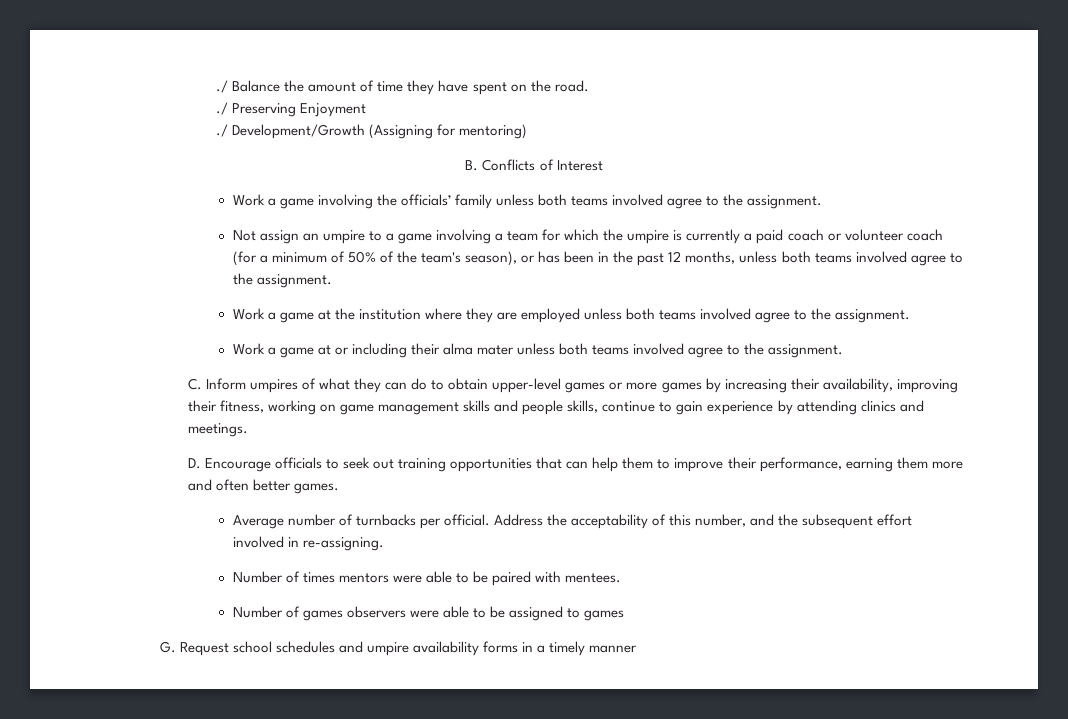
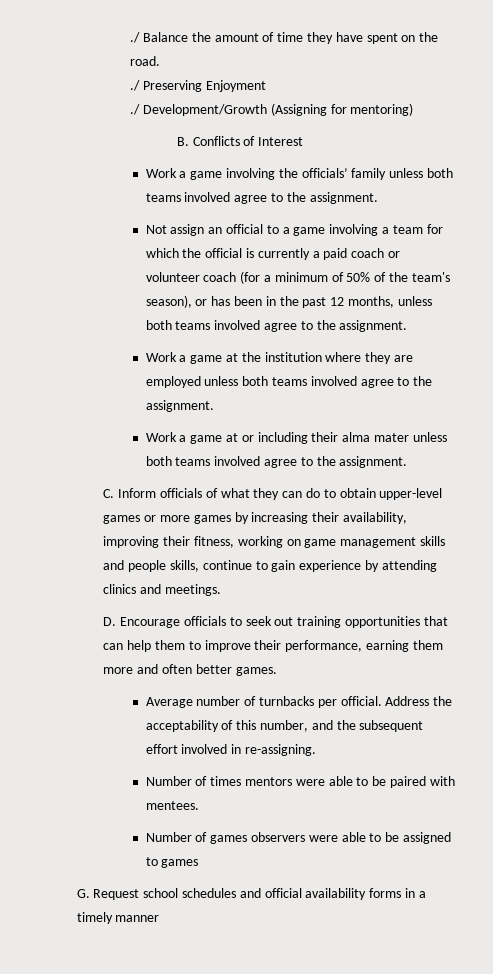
- Not assign an umpire to a game involving a team for which the umpire is currently a paid coach or volunteer coach (for a minimum of 50% of the team's season), or has been in the past 12 months, unless both teams involved agree to the assignment.
+ Not assign an official to a game involving a team for which the official is currently a paid coach or volunteer coach (for a minimum of 50% of the team's season), or has been in the past 12 months, unless both teams involved agree to the assignment.
- C. Inform umpires of what they can do to obtain upper-level games or more games by increasing their availability, improving their fitness, working on game management skills and people skills, continue to gain experience by attending clinics and meetings.
+ C. Inform officials of what they can do to obtain upper-level games or more games by increasing their availability, improving their fitness, working on game management skills and people skills, continue to gain experience by attending clinics and meetings.
- G. Request school schedules and umpire availability forms in a timely manner
+ G. Request school schedules and official availability forms in a timely manner

